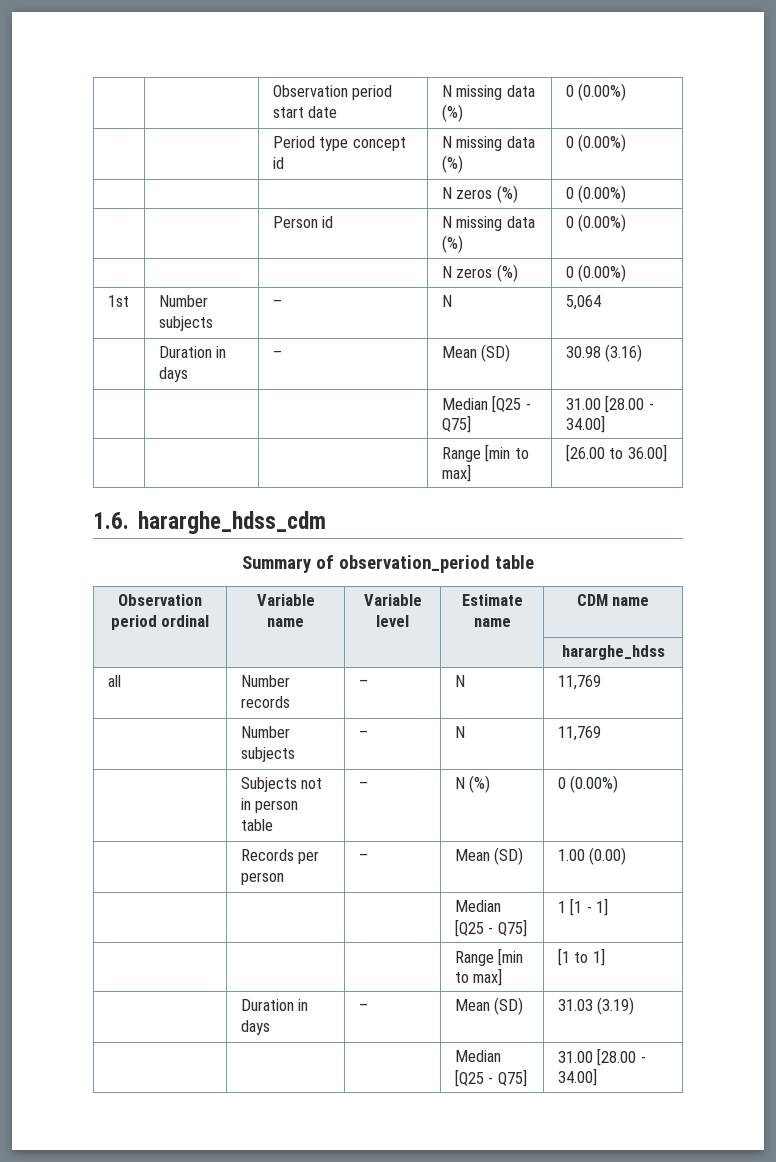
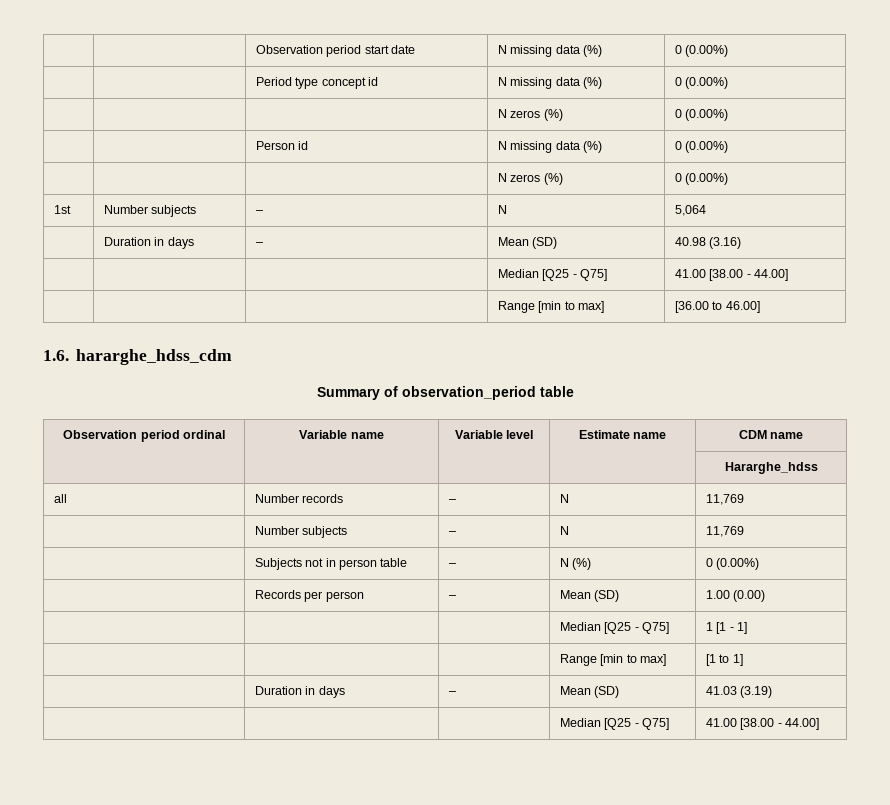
- | Duration in days | – | Mean (SD) | 30.98 (3.16)
- | | | Median [Q25 - Q75] | 31.00 [28.00 - 34.00]
- | | | Range [min to max] | [26.00 to 36.00]
+ | Duration in days | – | Mean (SD) | 40.98 (3.16)
+ | | | Median [Q25 - Q75] | 41.00 [38.00 - 44.00]
+ | | | Range [min to max] | [36.00 to 46.00]
- | | | | hararghe_hdss
+ | | | | Hararghe_hdss
- | Duration in days | – | Mean (SD) | 31.03 (3.19)
- | | | Median [Q25 - Q75] | 31.00 [28.00 - 34.00]
+ | Duration in days | – | Mean (SD) | 41.03 (3.19)
+ | | | Median [Q25 - Q75] | 41.00 [38.00 - 44.00]

